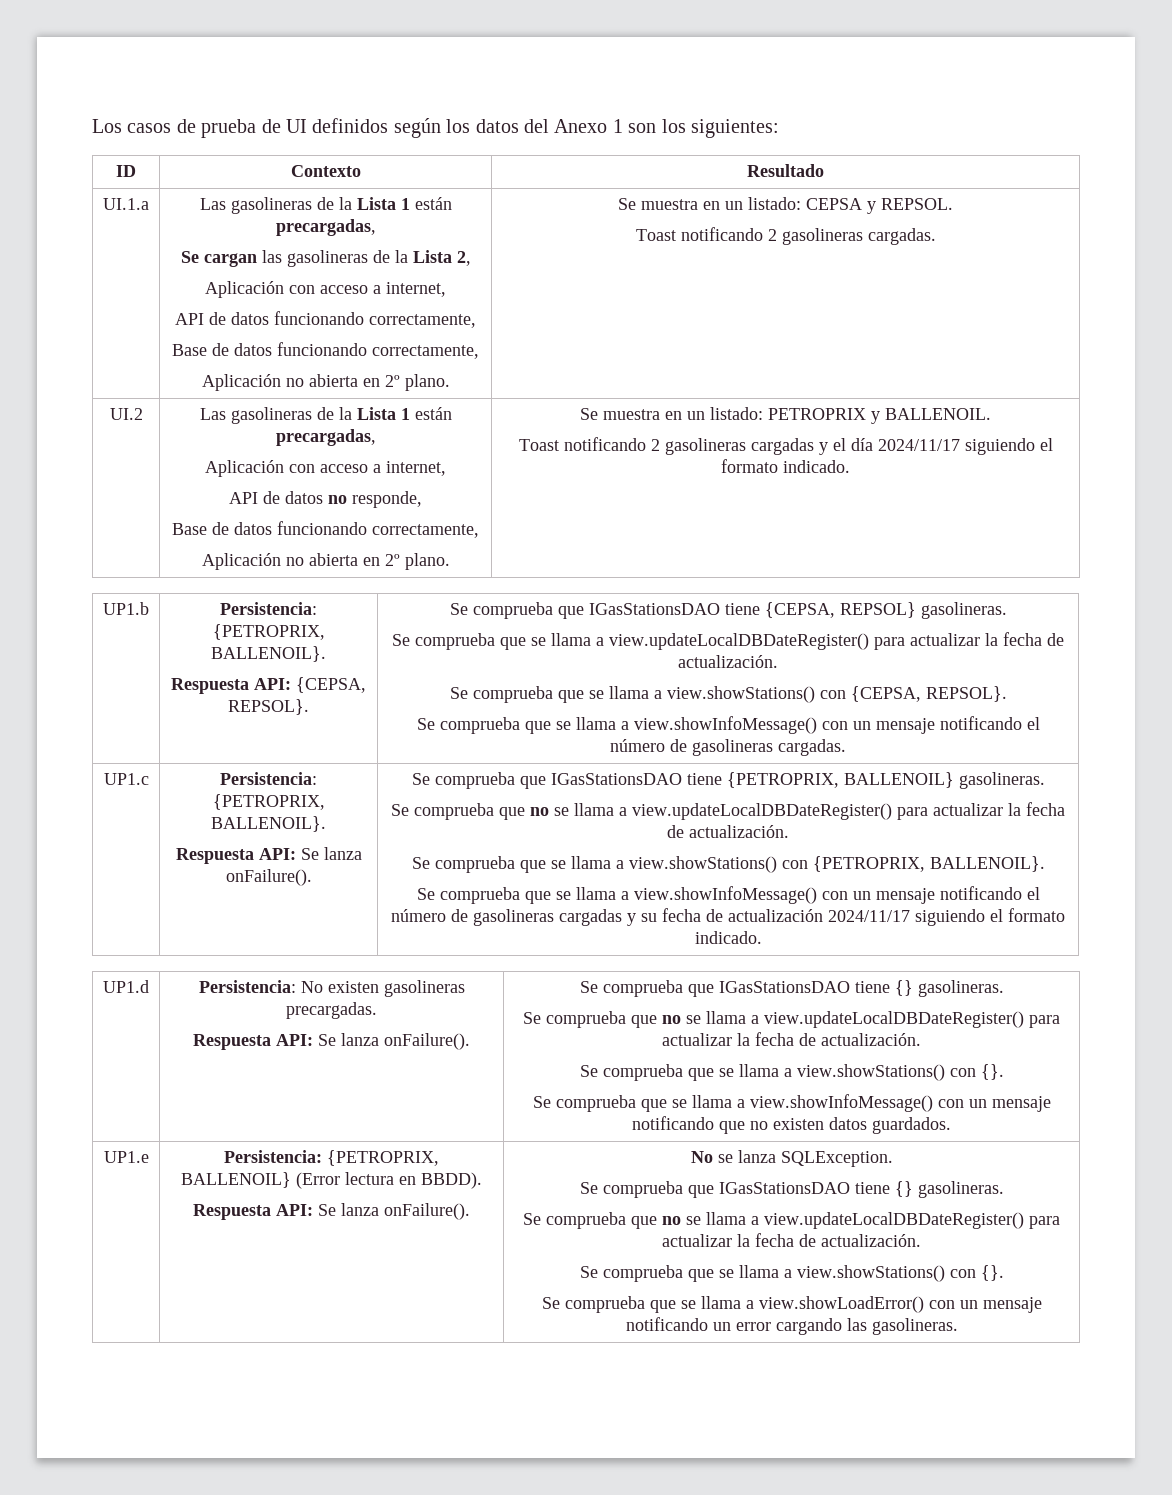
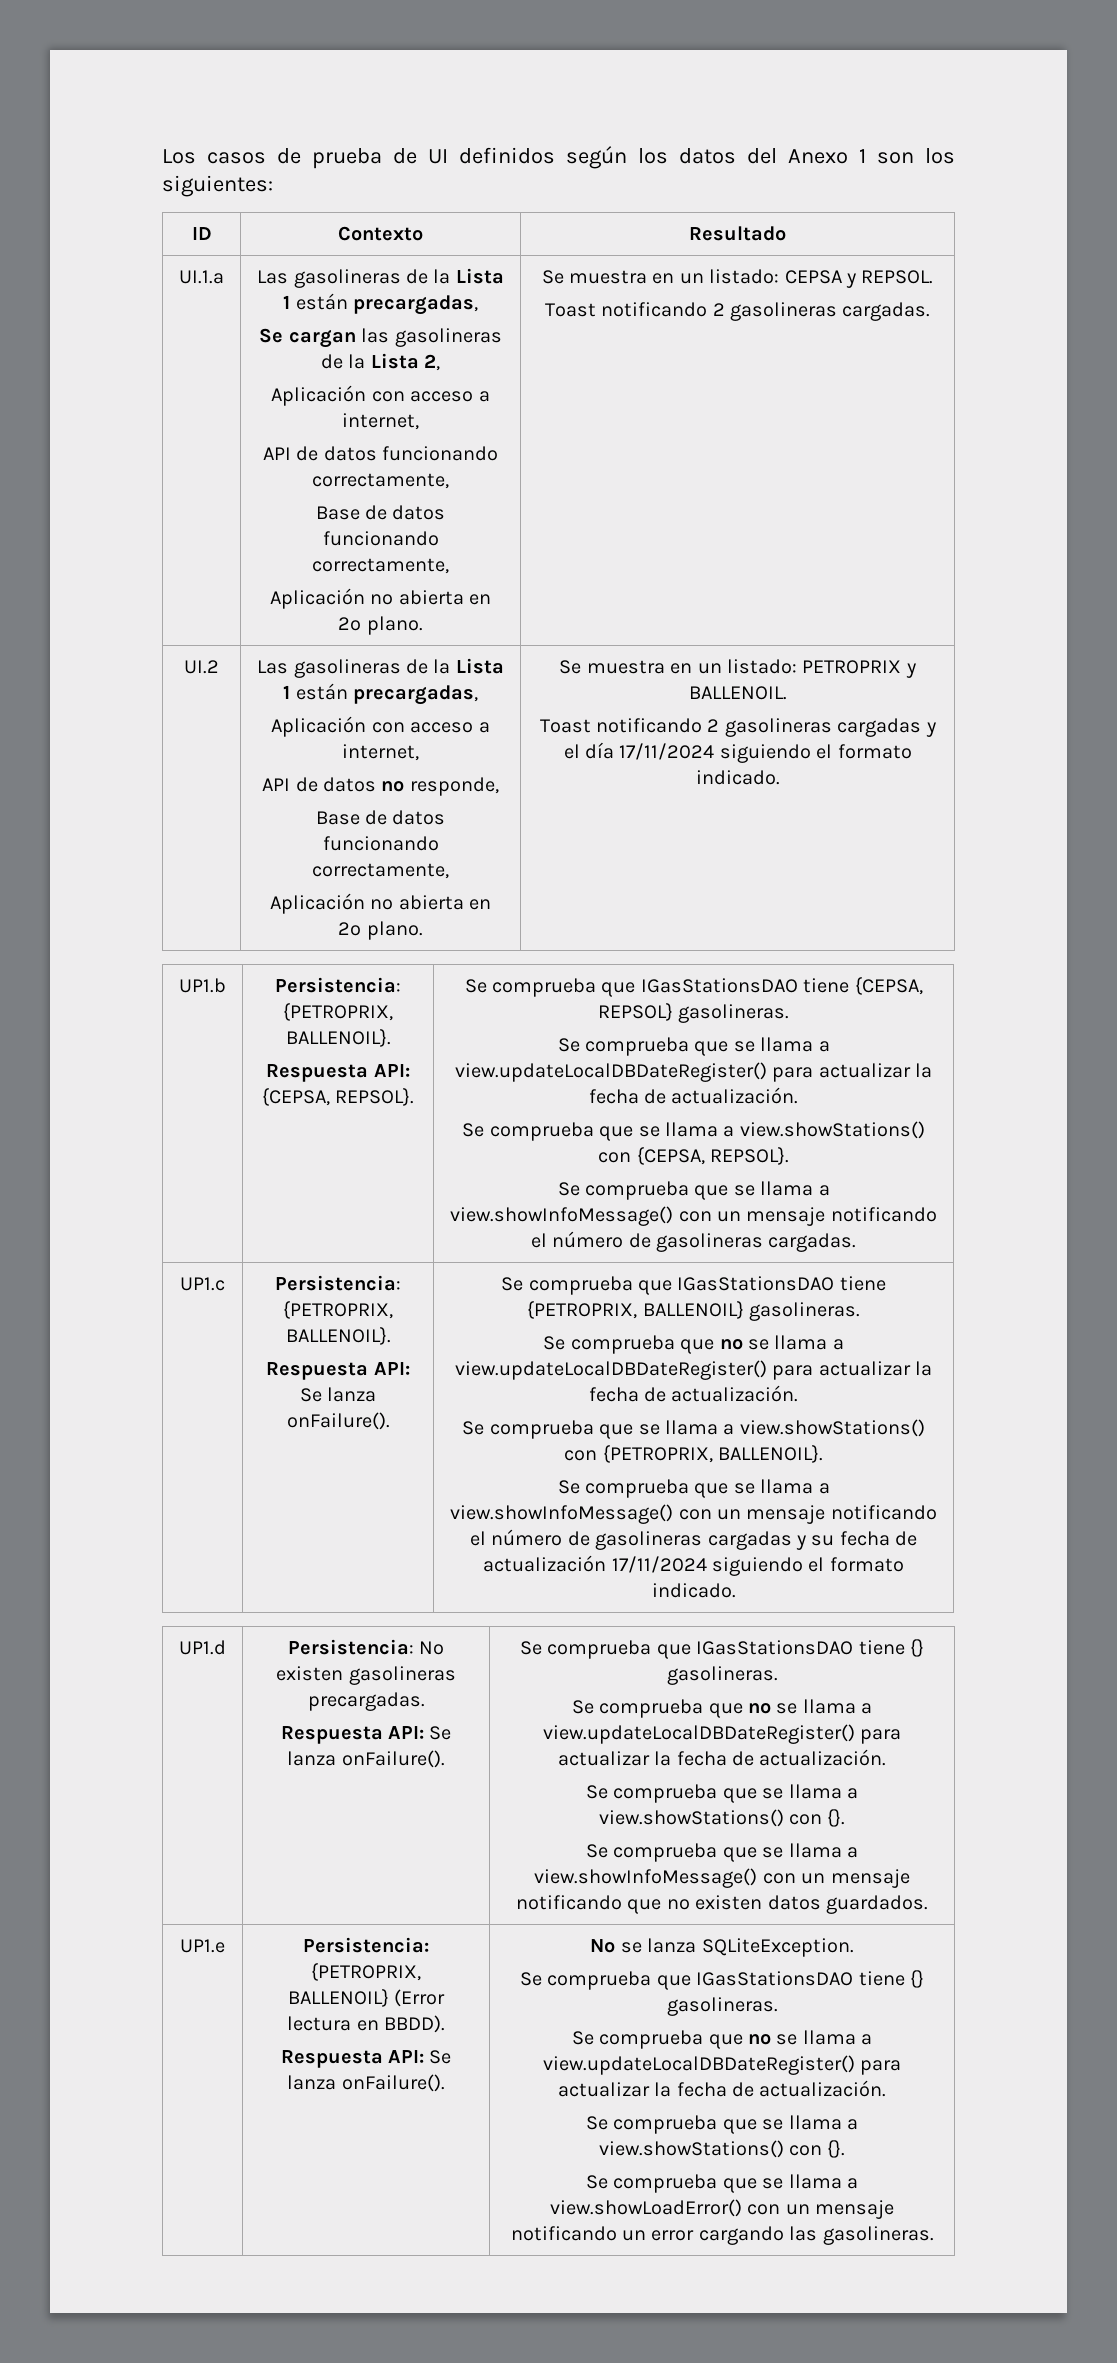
- Toast notificando 2 gasolineras cargadas y el día 2024/11/17 siguiendo el formato indicado.
+ Toast notificando 2 gasolineras cargadas y el día 17/11/2024 siguiendo el formato indicado.
- Se comprueba que se llama a view.showInfoMessage() con un mensaje notificando el número de gasolineras cargadas y su fecha de actualización 2024/11/17 siguiendo el formato indicado.
+ Se comprueba que se llama a view.showInfoMessage() con un mensaje notificando el número de gasolineras cargadas y su fecha de actualización 17/11/2024 siguiendo el formato indicado.
- No se lanza SQLException.
+ No se lanza SQLiteException.

